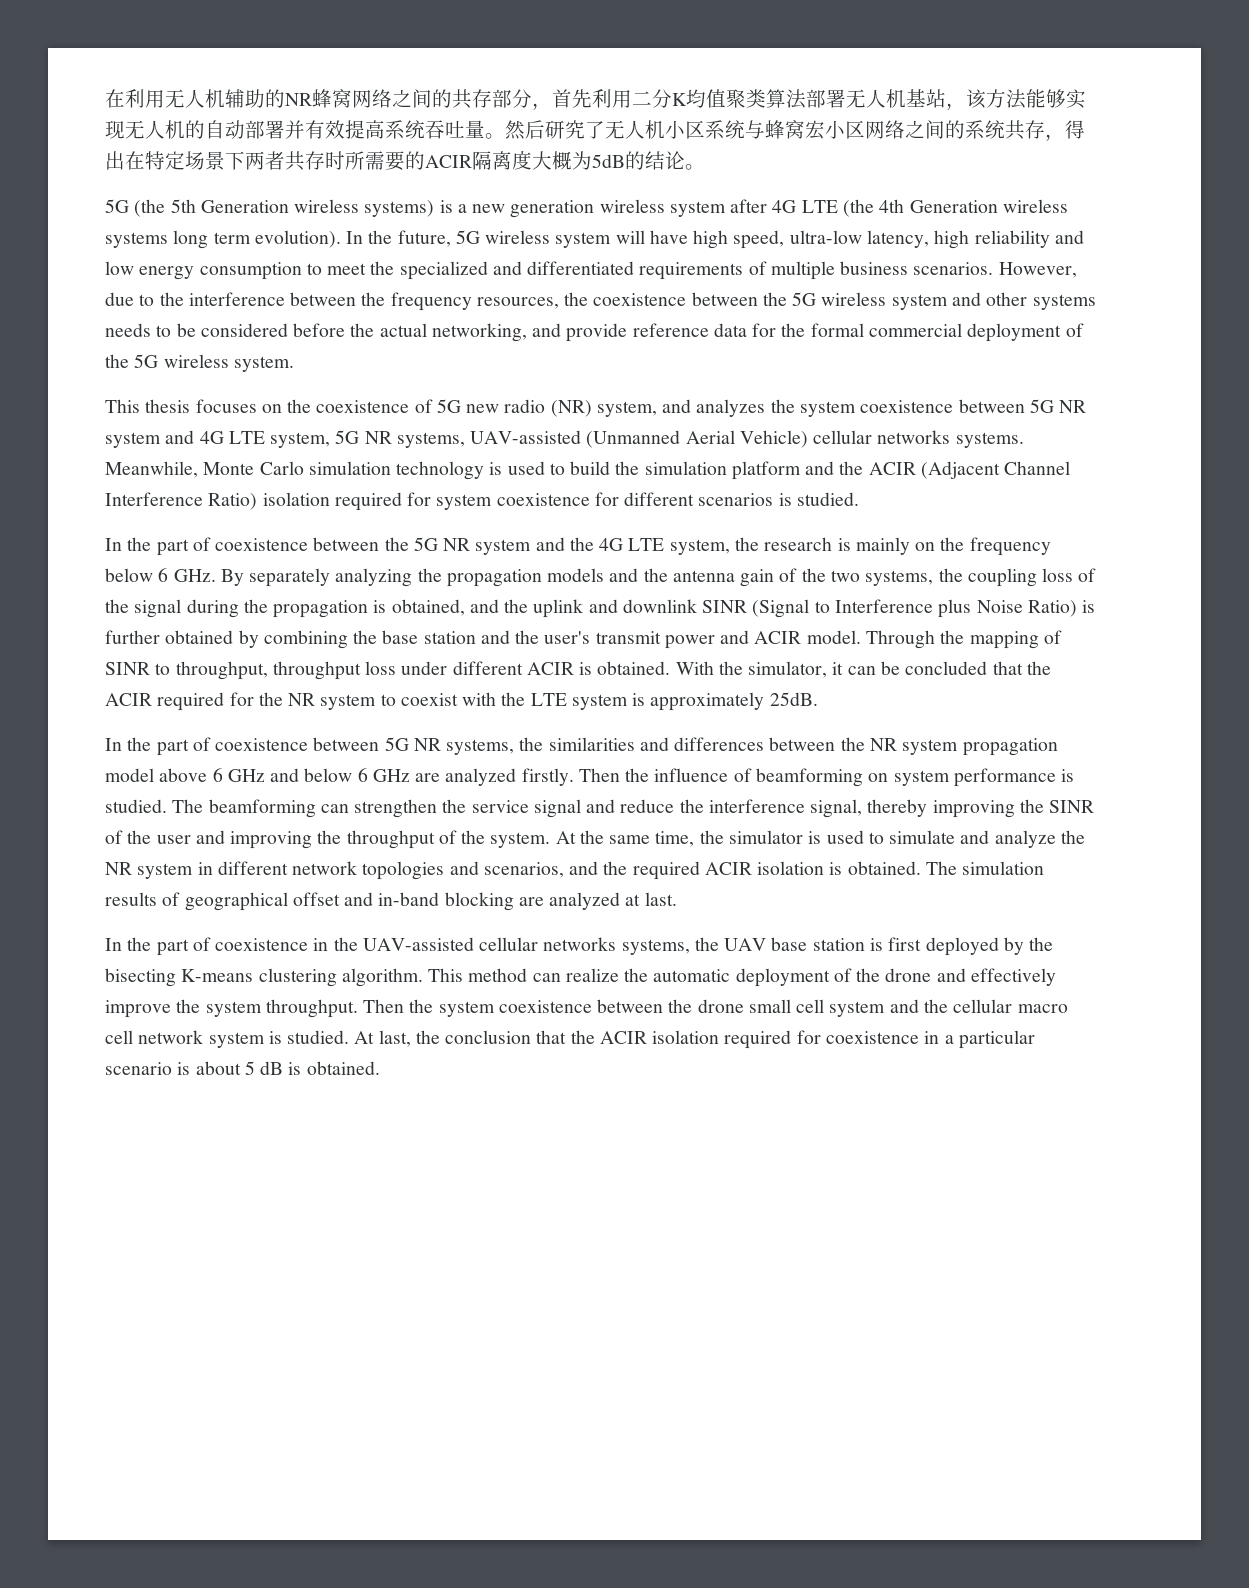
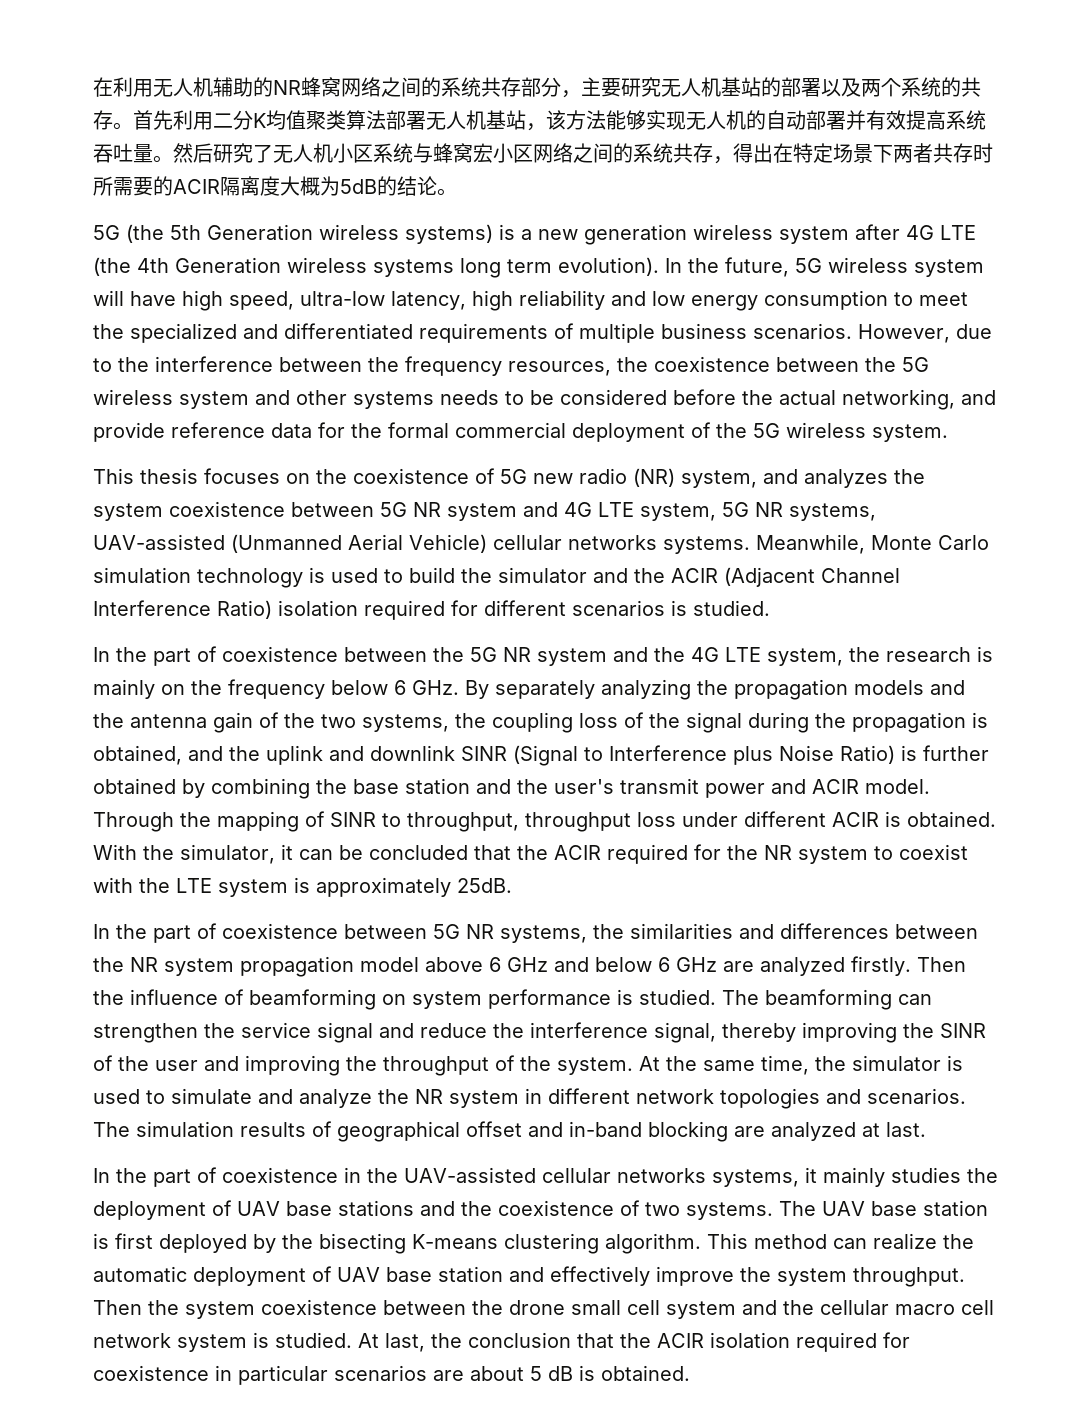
- 在利用无人机辅助的NR蜂窝网络之间的共存部分，首先利用二分K均值聚类算法部署无人机基站，该方法能够实现无人机的自动部署并有效提高系统吞吐量。
+ 在利用无人机辅助的NR蜂窝网络之间的系统共存部分，主要研究无人机基站的部署以及两个系统的共存。首先利用二分K均值聚类算法部署无人机基站，该方法能够实现无人机的自动部署并有效提高系统吞吐量。
- Meanwhile, Monte Carlo simulation technology is used to build the simulation platform and the ACIR (Adjacent Channel Interference Ratio) isolation required for system coexistence for different scenarios is studied.
+ Meanwhile, Monte Carlo simulation technology is used to build the simulator and the ACIR (Adjacent Channel Interference Ratio) isolation required for different scenarios is studied.
- At the same time, the simulator is used to simulate and analyze the NR system in different network topologies and scenarios, and the required ACIR isolation is obtained.
+ At the same time, the simulator is used to simulate and analyze the NR system in different network topologies and scenarios.
- In the part of coexistence in the UAV-assisted cellular networks systems, the UAV base station is first deployed by the bisecting K-means clustering algorithm.
+ In the part of coexistence in the UAV-assisted cellular networks systems, it mainly studies the deployment of UAV base stations and the coexistence of two systems. The UAV base station is first deployed by the bisecting K-means clustering algorithm.
- This method can realize the automatic deployment of the drone and effectively improve the system throughput.
+ This method can realize the automatic deployment of UAV base station and effectively improve the system throughput.
- At last, the conclusion that the ACIR isolation required for coexistence in a particular scenario is about 5 dB is obtained.
+ At last, the conclusion that the ACIR isolation required for coexistence in particular scenarios are about 5 dB is obtained.

